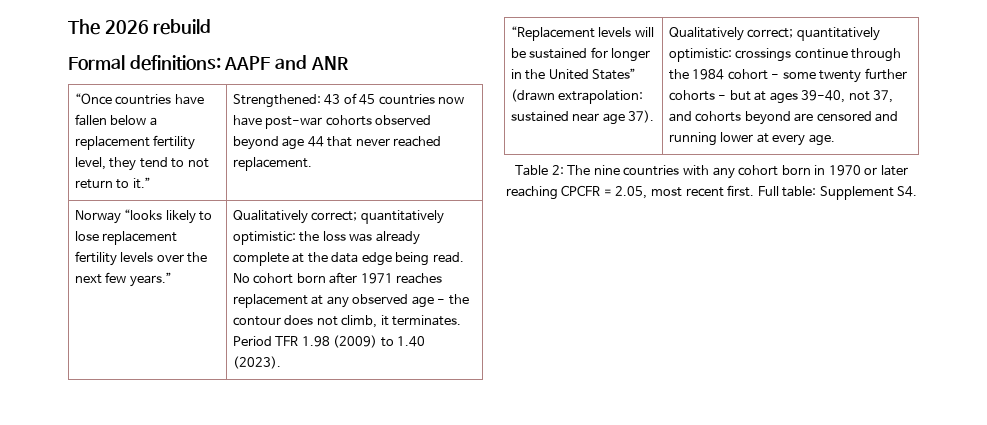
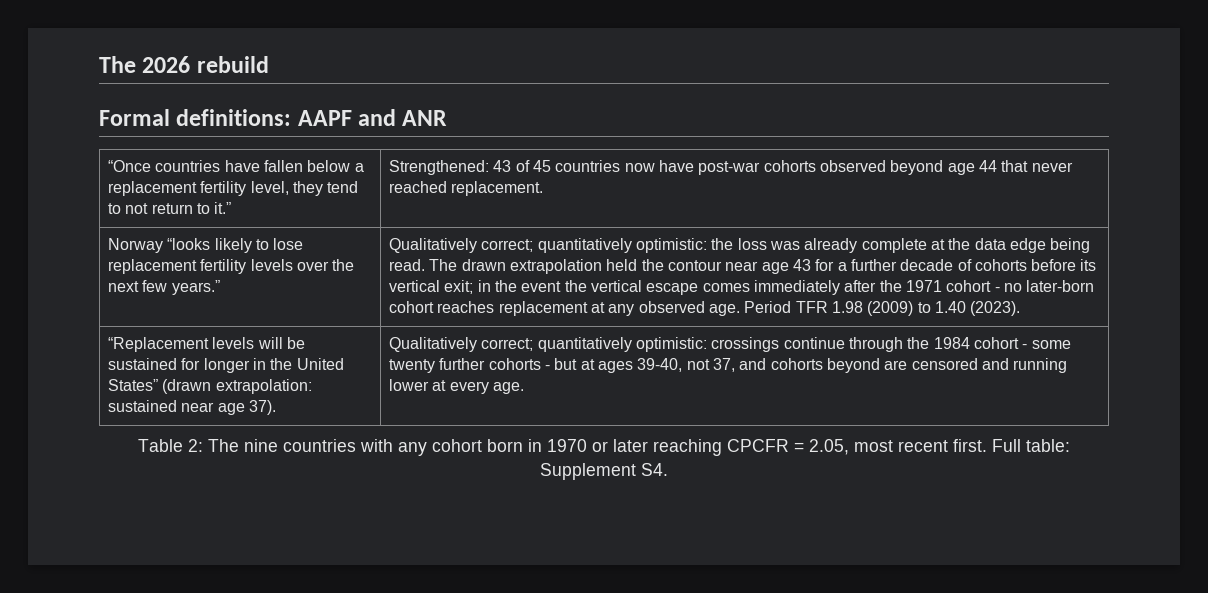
- No cohort born after 1971 reaches replacement at any observed age - the contour does not climb, it terminates.
+ The drawn extrapolation held the contour near age 43 for a further decade of cohorts before its vertical exit; in the event the vertical escape comes immediately after the 1971 cohort - no later-born cohort reaches replacement at any observed age.

